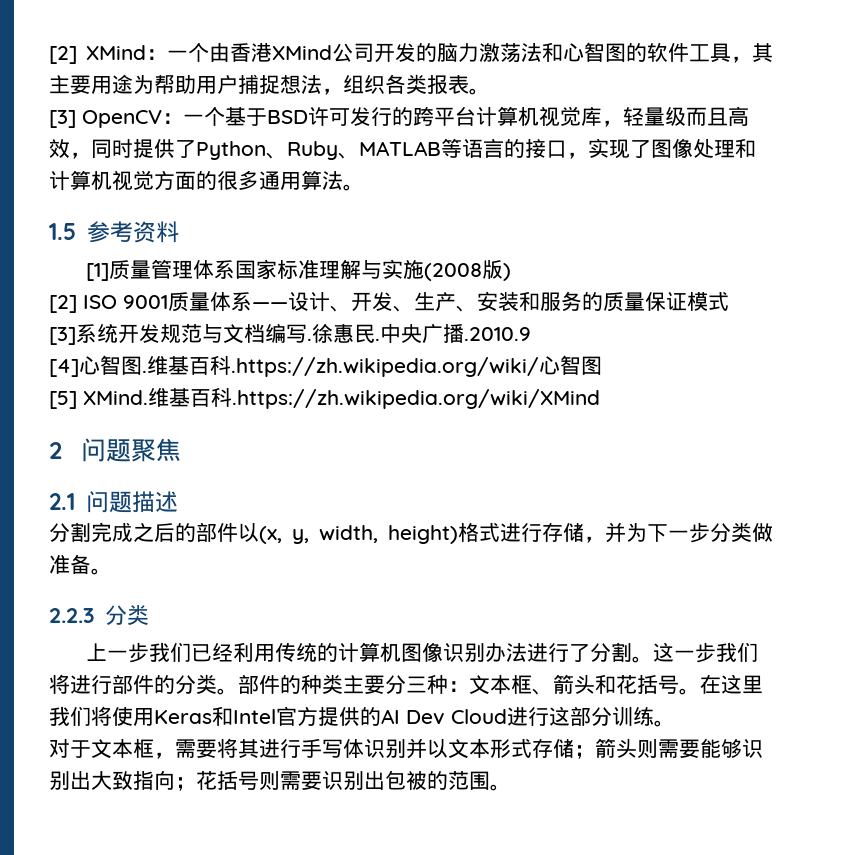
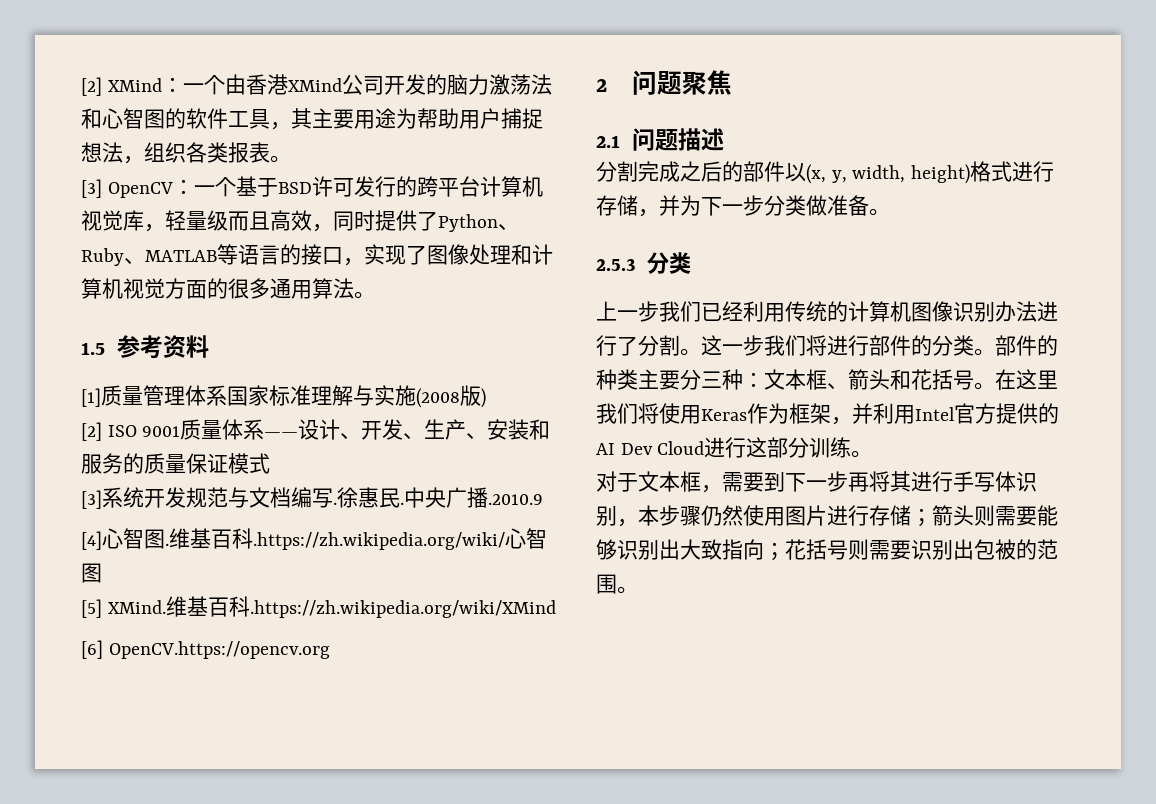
+ [6] OpenCV.https://opencv.org
- 2.2.3分类
+ 2.5.3分类
- 在这里我们将使用Keras和Intel官方提供的AI Dev Cloud进行这部分训练。
+ 在这里我们将使用Keras作为框架，并利用Intel官方提供的AI Dev Cloud进行这部分训练。
- 对于文本框，需要将其进行手写体识别并以文本形式存储；箭头则需要能够识别出大致指向；花括号则需要识别出包被的范围。
+ 对于文本框，需要到下一步再将其进行手写体识别，本步骤仍然使用图片进行存储；箭头则需要能够识别出大致指向；花括号则需要识别出包被的范围。

